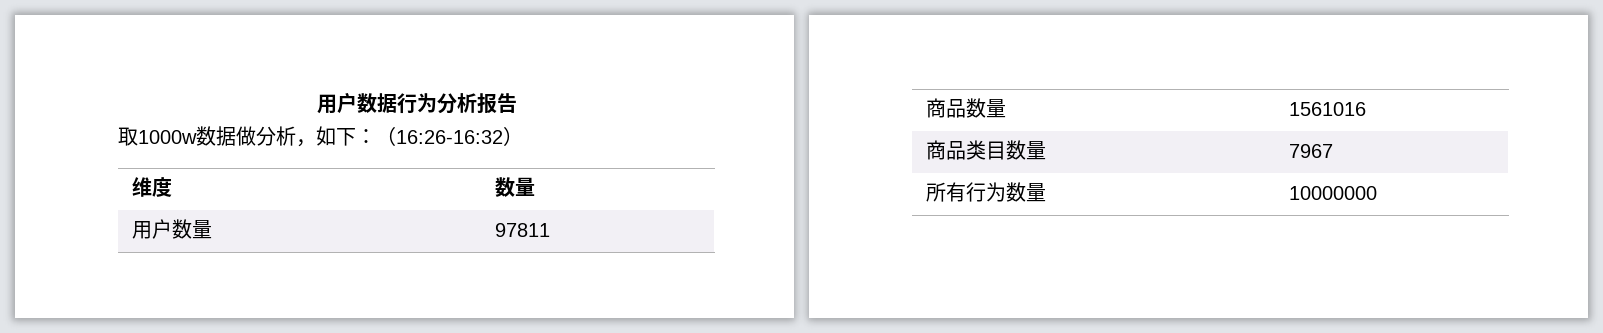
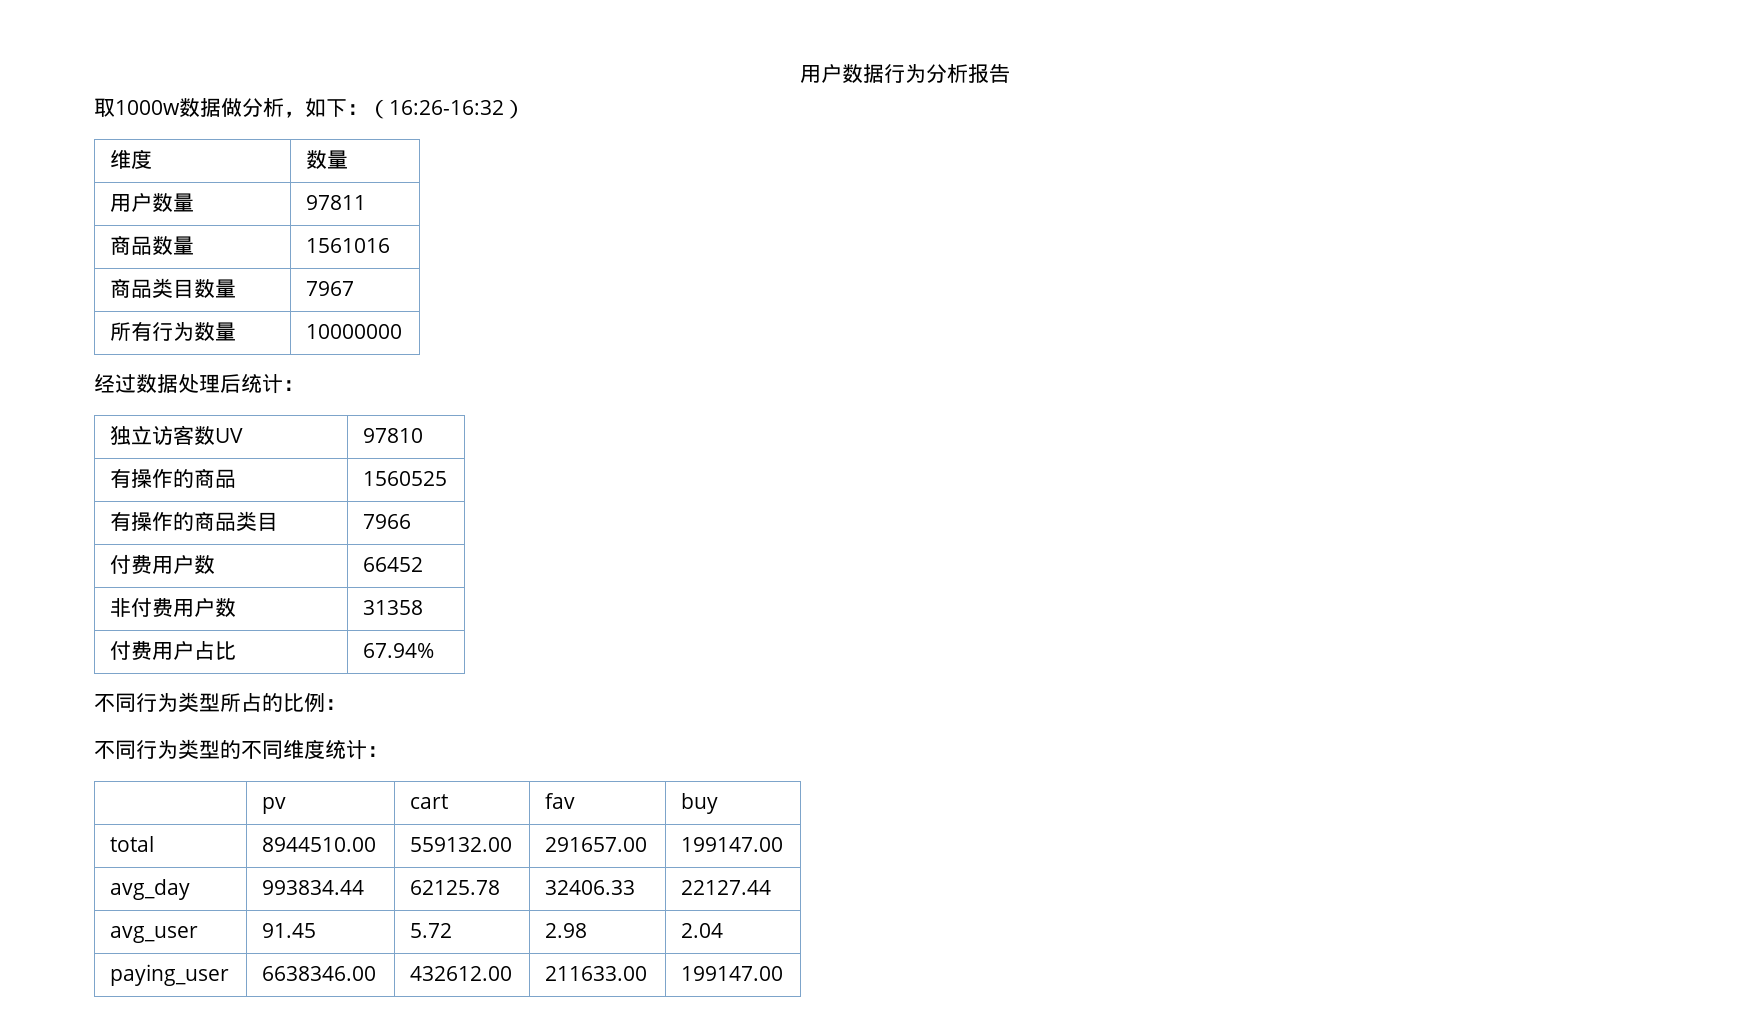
+ 经过数据处理后统计：
+ 独立访客数UV | 97810
+ 有操作的商品 | 1560525
+ 有操作的商品类目 | 7966
+ 付费用户数 | 66452
+ 非付费用户数 | 31358
+ 付费用户占比 | 67.94%
+ 不同行为类型所占的比例：
+ 不同行为类型的不同维度统计：
+ | pv | cart | fav | buy
+ total | 8944510.00 | 559132.00 | 291657.00 | 199147.00
+ avg_day | 993834.44 | 62125.78 | 32406.33 | 22127.44
+ avg_user | 91.45 | 5.72 | 2.98 | 2.04
+ paying_user | 6638346.00 | 432612.00 | 211633.00 | 199147.00

